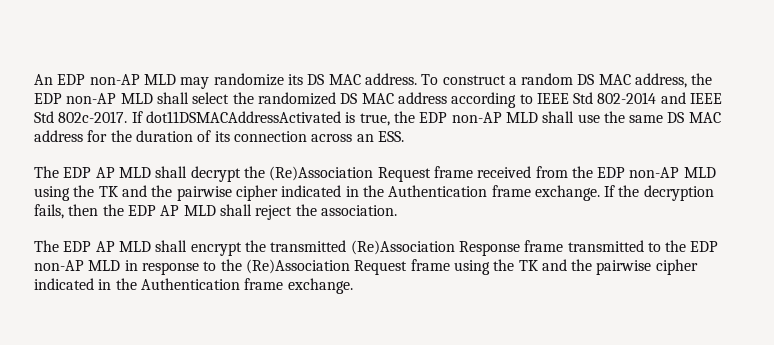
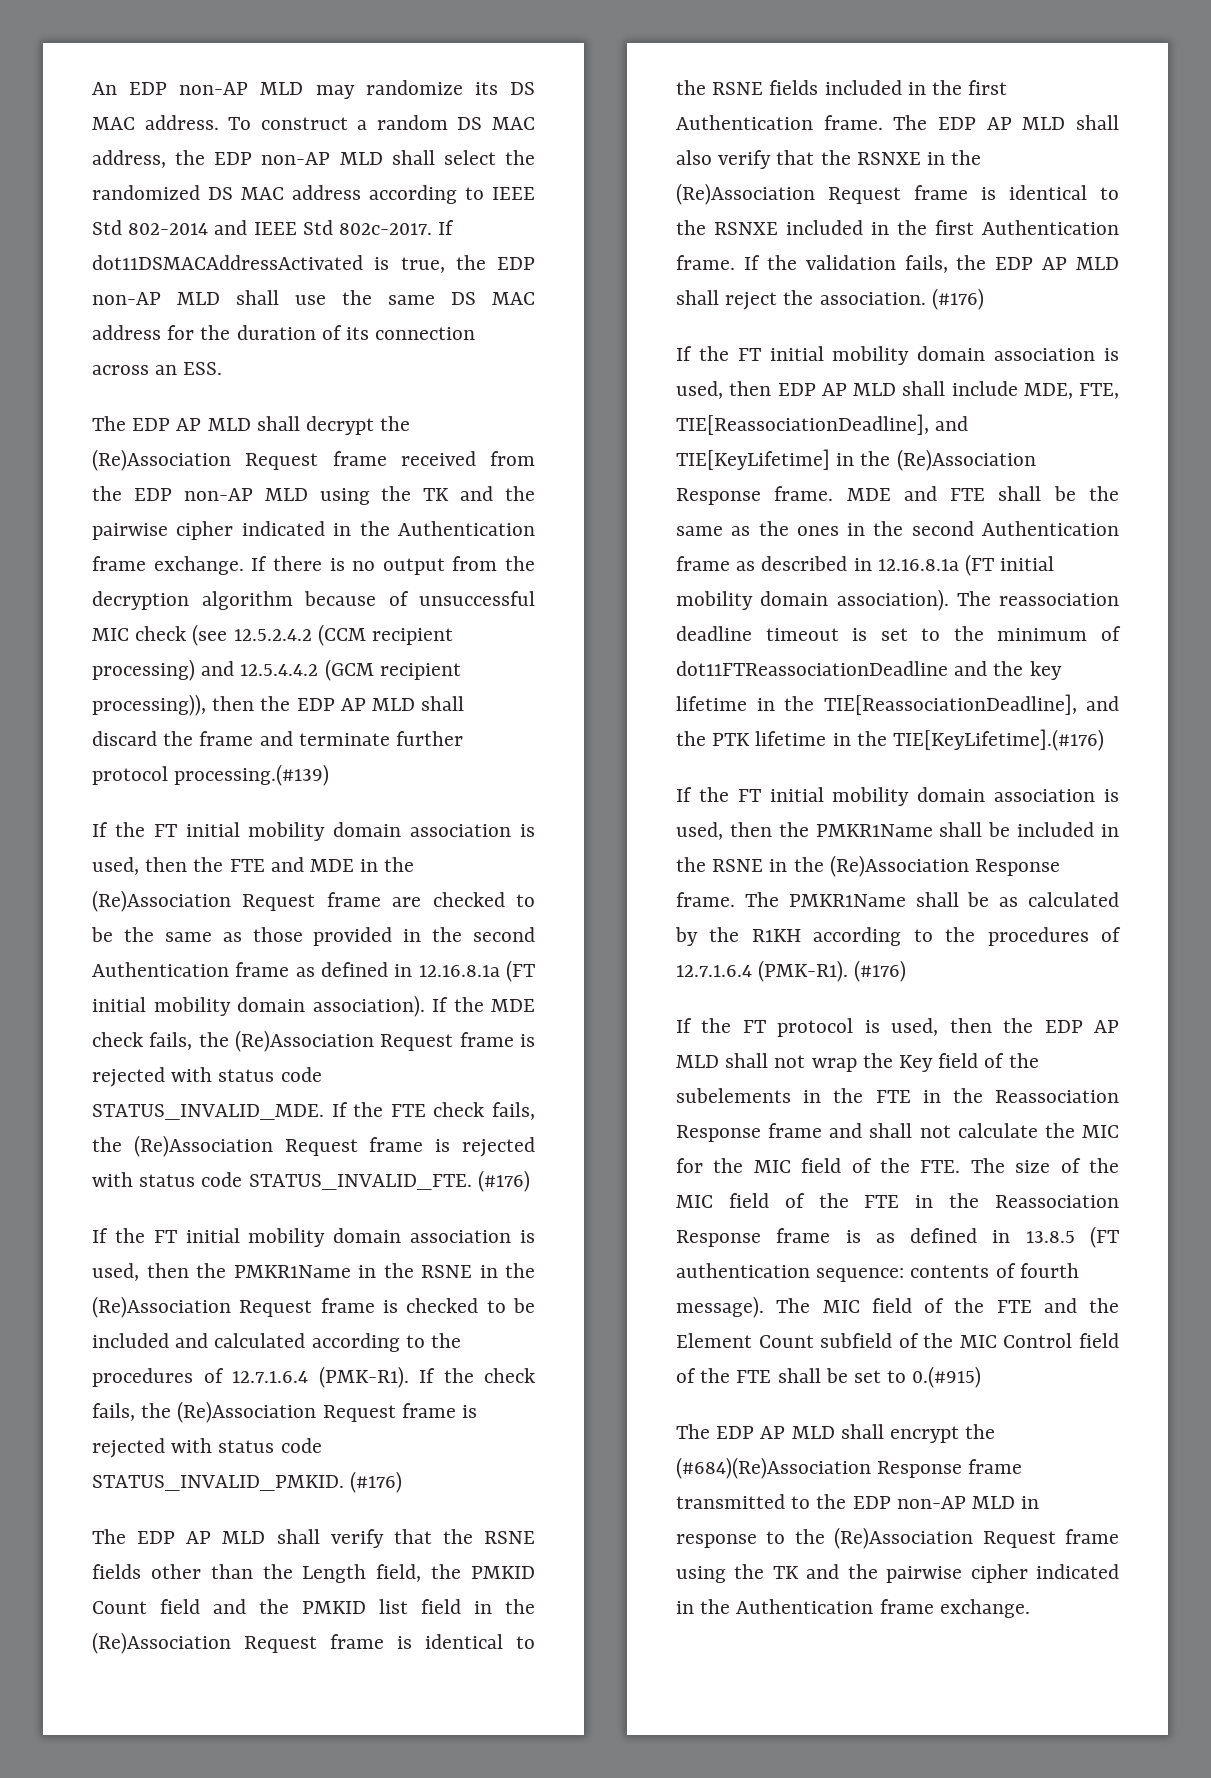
- If the decryption fails, then the EDP AP MLD shall reject the association.
+ If there is no output from the decryption algorithm because of unsuccessful MIC check (see 12.5.2.4.2 (CCM recipient processing) and 12.5.4.4.2 (GCM recipient processing)), then the EDP AP MLD shall discard the frame and terminate further protocol processing.(#139)
+ If the FT initial mobility domain association is used, then the FTE and MDE in the (Re)Association Request frame are checked to be the same as those provided in the second Authentication frame as defined in 12.16.8.1a (FT initial mobility domain association). If the MDE check fails, the (Re)Association Request frame is rejected with status code STATUS_INVALID_MDE. If the FTE check fails, the (Re)Association Request frame is rejected with status code STATUS_INVALID_FTE. (#176)
+ If the FT initial mobility domain association is used, then the PMKR1Name in the RSNE in the (Re)Association Request frame is checked to be included and calculated according to the procedures of 12.7.1.6.4 (PMK-R1). If the check fails, the (Re)Association Request frame is rejected with status code STATUS_INVALID_PMKID. (#176)
+ The EDP AP MLD shall verify that the RSNE fields other than the Length field, the PMKID Count field and the PMKID list field in the (Re)Association Request frame is identical to the RSNE fields included in the first Authentication frame. The EDP AP MLD shall also verify that the RSNXE in the (Re)Association Request frame is identical to the RSNXE included in the first Authentication frame. If the validation fails, the EDP AP MLD shall reject the association. (#176)
+ If the FT initial mobility domain association is used, then EDP AP MLD shall include MDE, FTE, TIE[ReassociationDeadline], and TIE[KeyLifetime] in the (Re)Association Response frame. MDE and FTE shall be the same as the ones in the second Authentication frame as described in 12.16.8.1a (FT initial mobility domain association). The reassociation deadline timeout is set to the minimum of dot11FTReassociationDeadline and the key lifetime in the TIE[ReassociationDeadline], and the PTK lifetime in the TIE[KeyLifetime].(#176)
+ If the FT initial mobility domain association is used, then the PMKR1Name shall be included in the RSNE in the (Re)Association Response frame. The PMKR1Name shall be as calculated by the R1KH according to the procedures of 12.7.1.6.4 (PMK-R1). (#176)
+ If the FT protocol is used, then the EDP AP MLD shall not wrap the Key field of the subelements in the FTE in the Reassociation Response frame and shall not calculate the MIC for the MIC field of the FTE. The size of the MIC field of the FTE in the Reassociation Response frame is as defined in 13.8.5 (FT authentication sequence: contents of fourth message). The MIC field of the FTE and the Element Count subfield of the MIC Control field of the FTE shall be set to 0.(#915)
- The EDP AP MLD shall encrypt the transmitted (Re)Association Response frame transmitted to the EDP non-AP MLD in response to the (Re)Association Request frame using the TK and the pairwise cipher indicated in the Authentication frame exchange.
+ The EDP AP MLD shall encrypt the (#684)(Re)Association Response frame transmitted to the EDP non-AP MLD in response to the (Re)Association Request frame using the TK and the pairwise cipher indicated in the Authentication frame exchange.

